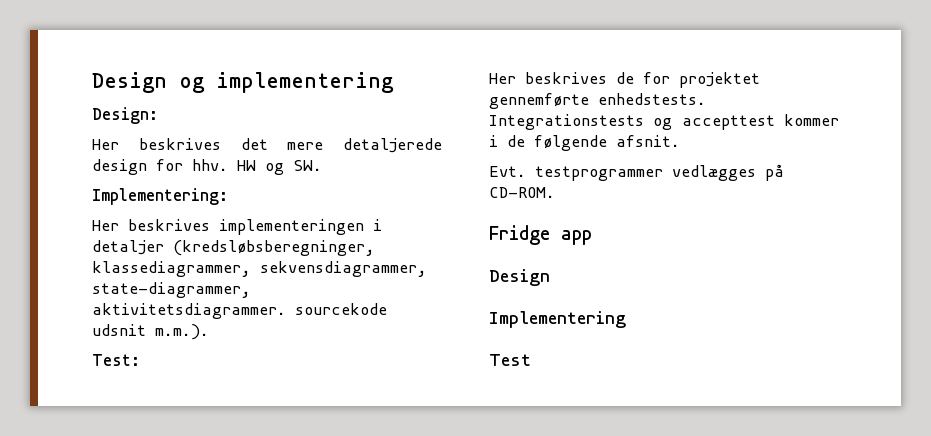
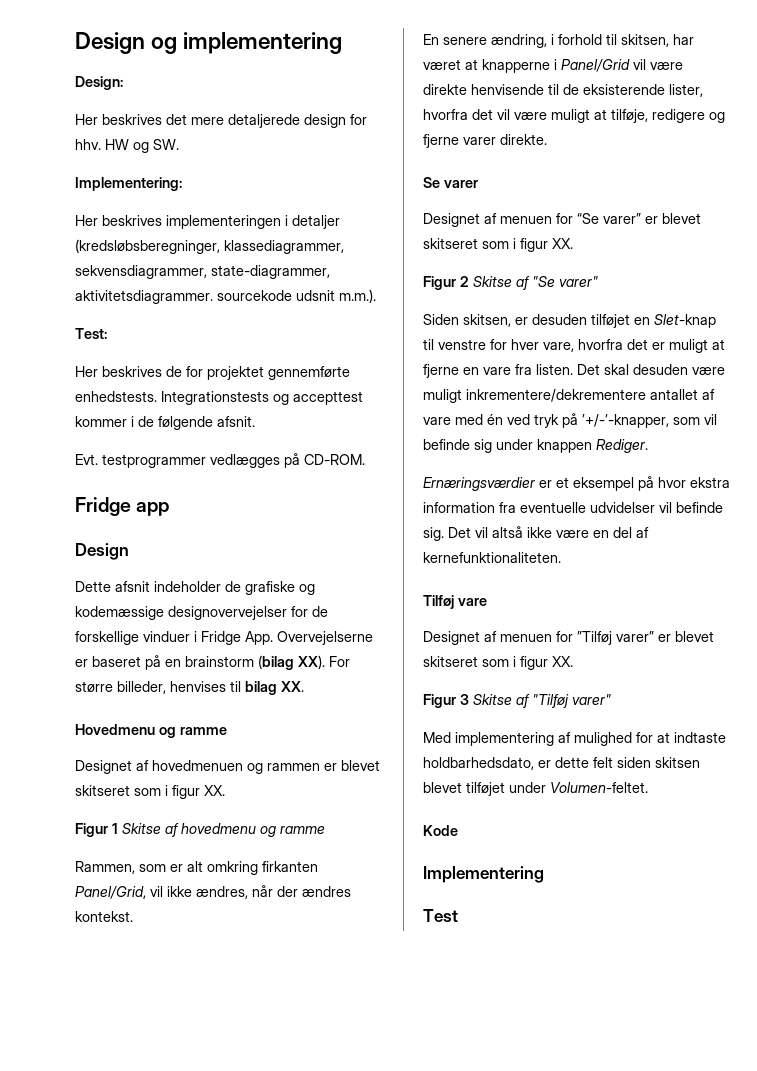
+ Dette afsnit indeholder de grafiske og kodemæssige designovervejelser for de forskellige vinduer i Fridge App. Overvejelserne er baseret på en brainstorm (bilag XX). For større billeder, henvises til bilag XX.
+ Hovedmenu og ramme
+ Designet af hovedmenuen og rammen er blevet skitseret som i figur XX.
+ Figur 1 Skitse af hovedmenu og ramme
+ Rammen, som er alt omkring firkanten Panel/Grid, vil ikke ændres, når der ændres kontekst.
+ En senere ændring, i forhold til skitsen, har været at knapperne i Panel/Grid vil være direkte henvisende til de eksisterende lister, hvorfra det vil være muligt at tilføje, redigere og fjerne varer direkte.
+ Se varer
+ Designet af menuen for “Se varer” er blevet skitseret som i figur XX.
+ Figur 2 Skitse af "Se varer"
+ Siden skitsen, er desuden tilføjet en Slet-knap til venstre for hver vare, hvorfra det er muligt at fjerne en vare fra listen. Det skal desuden være muligt inkrementere/dekrementere antallet af vare med én ved tryk på ’+/-’-knapper, som vil befinde sig under knappen Rediger.
+ Ernæringsværdier er et eksempel på hvor ekstra information fra eventuelle udvidelser vil befinde sig. Det vil altså ikke være en del af kernefunktionaliteten.
+ Tilføj vare
+ Designet af menuen for ”Tilføj varer” er blevet skitseret som i figur XX.
+ Figur 3 Skitse af "Tilføj varer"
+ Med implementering af mulighed for at indtaste holdbarhedsdato, er dette felt siden skitsen blevet tilføjet under Volumen-feltet.
+ Kode

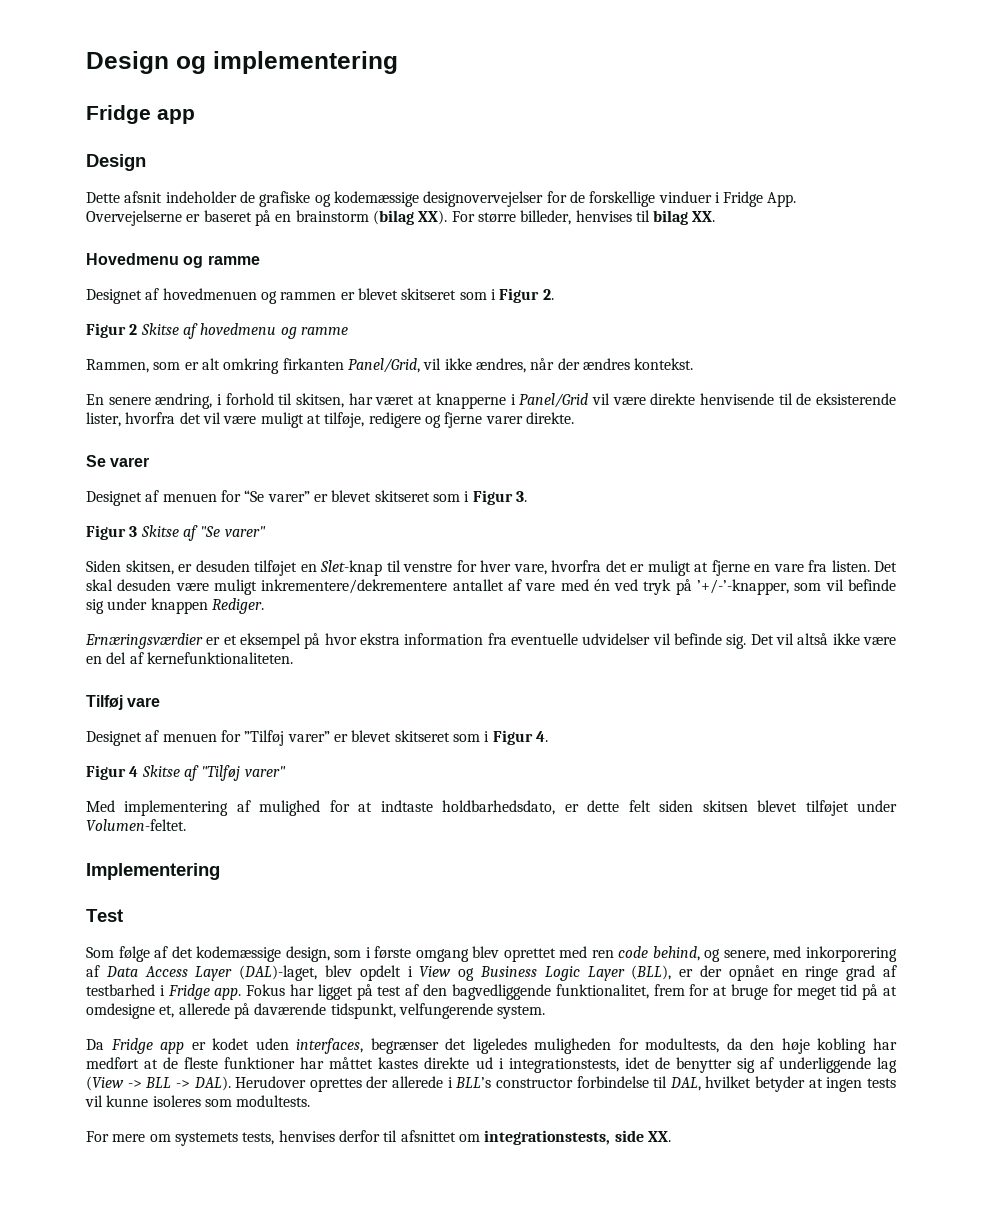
- Design:
- Her beskrives det mere detaljerede design for hhv. HW og SW.
- Implementering:
- Her beskrives implementeringen i detaljer (kredsløbsberegninger, klassediagrammer, sekvensdiagrammer, state-diagrammer, aktivitetsdiagrammer. sourcekode udsnit m.m.).
- Test:
- Her beskrives de for projektet gennemførte enhedstests. Integrationstests og accepttest kommer i de følgende afsnit.
- Evt. testprogrammer vedlægges på CD-ROM.
- Designet af hovedmenuen og rammen er blevet skitseret som i figur XX.
- Figur 1 Skitse af hovedmenu og ramme
+ Designet af hovedmenuen og rammen er blevet skitseret som i Figur 2.
+ Figur 2 Skitse af hovedmenu og ramme
- Designet af menuen for “Se varer” er blevet skitseret som i figur XX.
- Figur 2 Skitse af "Se varer"
+ Designet af menuen for “Se varer” er blevet skitseret som i Figur 3.
+ Figur 3 Skitse af "Se varer"
- Designet af menuen for ”Tilføj varer” er blevet skitseret som i figur XX.
- Figur 3 Skitse af "Tilføj varer"
+ Designet af menuen for ”Tilføj varer” er blevet skitseret som i Figur 4.
+ Figur 4 Skitse af "Tilføj varer"
- Kode
+ Som følge af det kodemæssige design, som i første omgang blev oprettet med ren code behind, og senere, med inkorporering af Data Access Layer (DAL)-laget, blev opdelt i View og Business Logic Layer (BLL), er der opnået en ringe grad af testbarhed i Fridge app. Fokus har ligget på test af den bagvedliggende funktionalitet, frem for at bruge for meget tid på at omdesigne et, allerede på daværende tidspunkt, velfungerende system.
+ Da Fridge app er kodet uden interfaces, begrænser det ligeledes muligheden for modultests, da den høje kobling har medført at de fleste funktioner har måttet kastes direkte ud i integrationstests, idet de benytter sig af underliggende lag (View -> BLL -> DAL). Herudover oprettes der allerede i BLL’s constructor forbindelse til DAL, hvilket betyder at ingen tests vil kunne isoleres som modultests.
+ For mere om systemets tests, henvises derfor til afsnittet om integrationstests, side XX.

